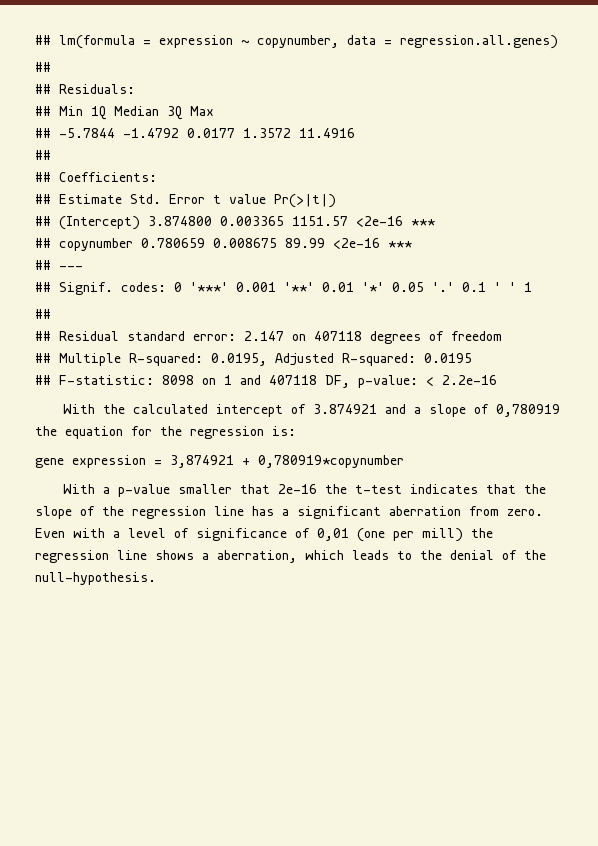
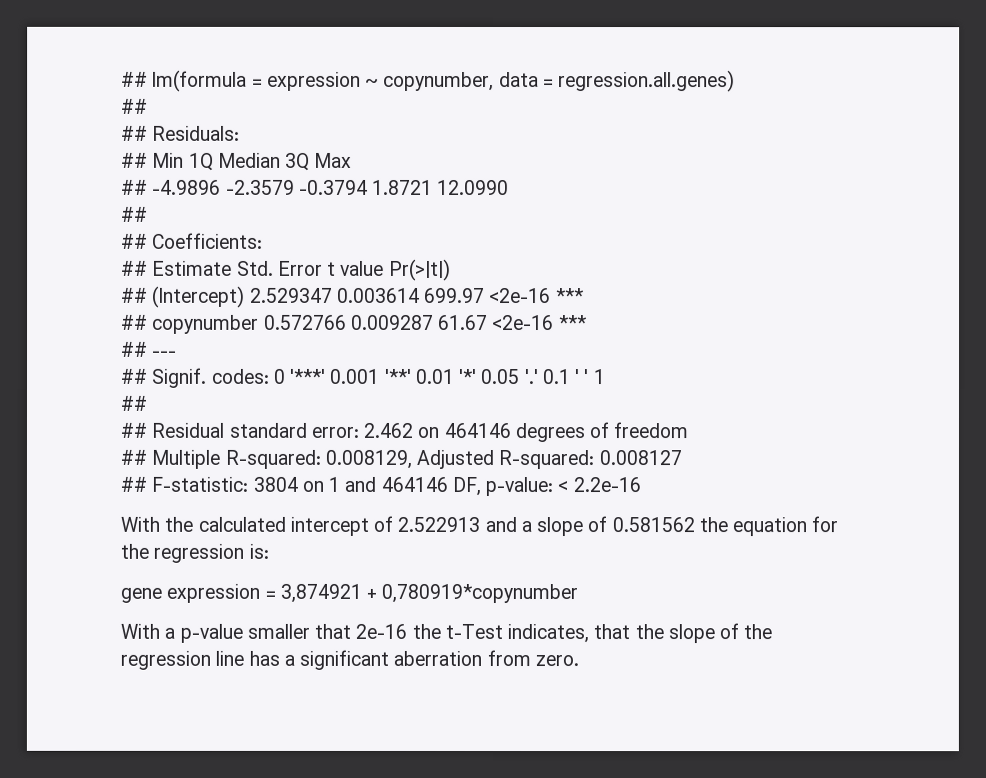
- ## -5.7844 -1.4792 0.0177 1.3572 11.4916
+ ## -4.9896 -2.3579 -0.3794 1.8721 12.0990
- ## (Intercept) 3.874800 0.003365 1151.57 <2e-16 ***
+ ## (Intercept) 2.529347 0.003614 699.97 <2e-16 ***
- ## copynumber 0.780659 0.008675 89.99 <2e-16 ***
+ ## copynumber 0.572766 0.009287 61.67 <2e-16 ***
- ## Residual standard error: 2.147 on 407118 degrees of freedom
+ ## Residual standard error: 2.462 on 464146 degrees of freedom
- ## Multiple R-squared: 0.0195, Adjusted R-squared: 0.0195
+ ## Multiple R-squared: 0.008129, Adjusted R-squared: 0.008127
- ## F-statistic: 8098 on 1 and 407118 DF, p-value: < 2.2e-16
+ ## F-statistic: 3804 on 1 and 464146 DF, p-value: < 2.2e-16
- With the calculated intercept of 3.874921 and a slope of 0,780919 the equation for the regression is:
+ With the calculated intercept of 2.522913 and a slope of 0.581562 the equation for the regression is:
- With a p-value smaller that 2e-16 the t-test indicates that the slope of the regression line has a significant aberration from zero. Even with a level of significance of 0,01 (one per mill) the regression line shows a aberration, which leads to the denial of the null-hypothesis.
+ With a p-value smaller that 2e-16 the t-Test indicates, that the slope of the regression line has a significant aberration from zero.

